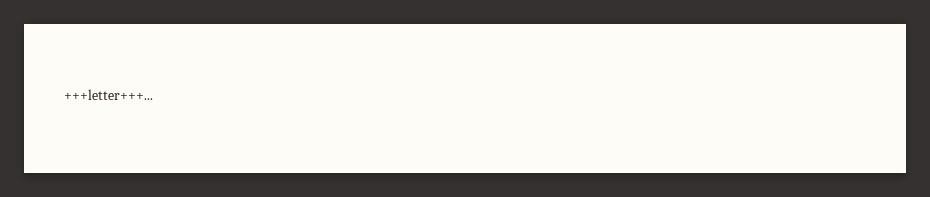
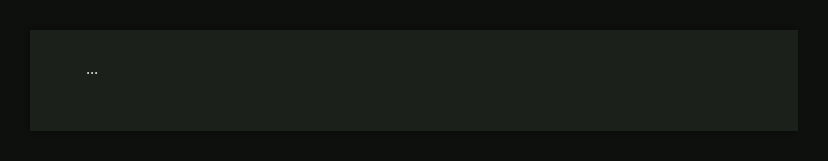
- +++letter+++...
+ ...

